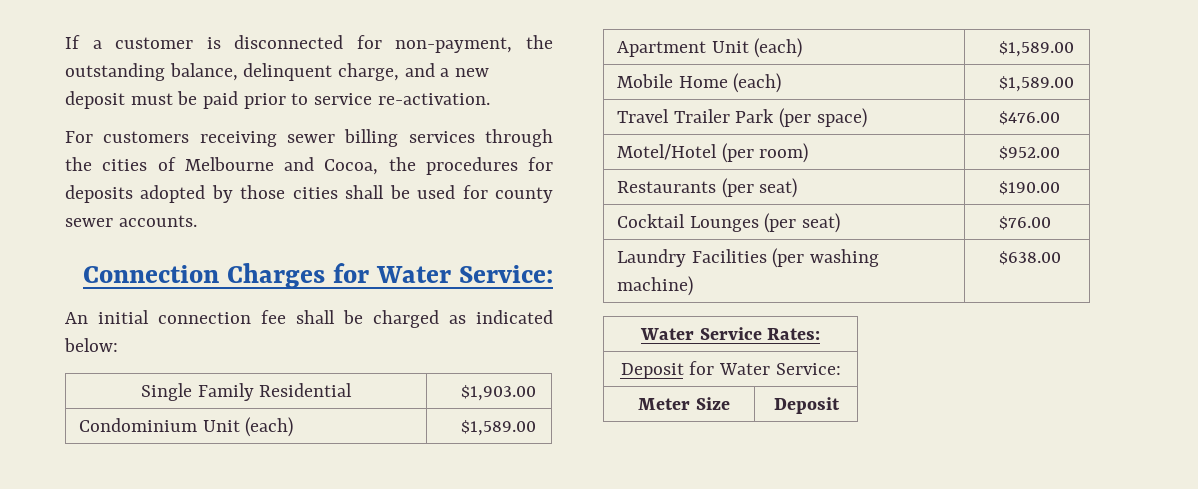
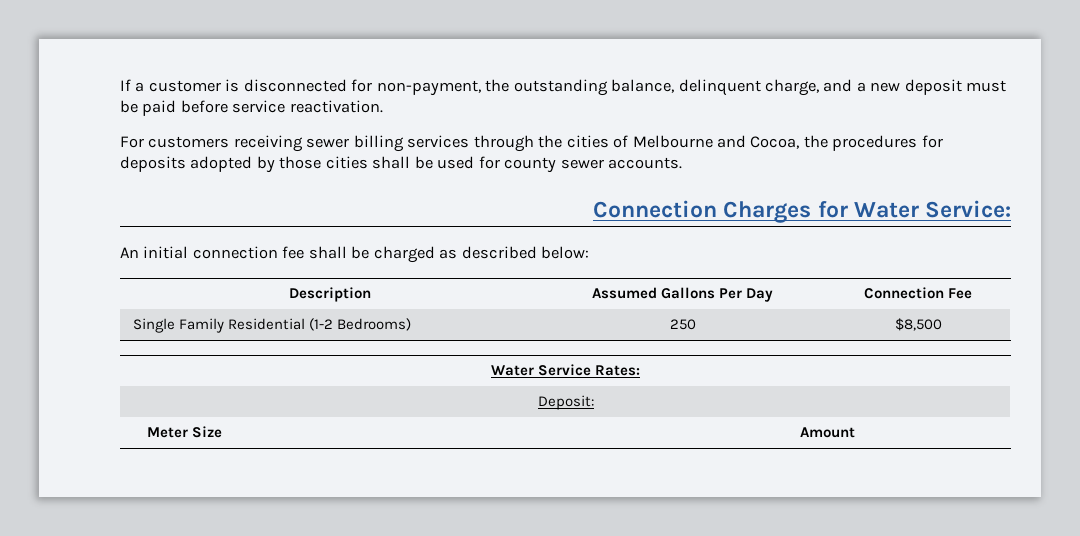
- If a customer is disconnected for non-payment, the outstanding balance, delinquent charge, and a new deposit must be paid prior to service re-activation.
+ If a customer is disconnected for non-payment, the outstanding balance, delinquent charge, and a new deposit must be paid before service reactivation.
- An initial connection fee shall be charged as indicated below:
+ An initial connection fee shall be charged as described below:
- Single Family Residential | $1,903.00
- Condominium Unit (each) | $1,589.00
- Apartment Unit (each) | $1,589.00
- Mobile Home (each) | $1,589.00
- Travel Trailer Park (per space) | $476.00
- Motel/Hotel (per room) | $952.00
- Restaurants (per seat) | $190.00
- Cocktail Lounges (per seat) | $76.00
- Laundry Facilities (per washing machine) | $638.00
+ Description | Assumed Gallons Per Day | Connection Fee
+ Single Family Residential (1-2 Bedrooms) | 250 | $8,500
- Deposit for Water Service:
+ Deposit:
- Meter Size | Deposit
+ Meter Size | Amount

